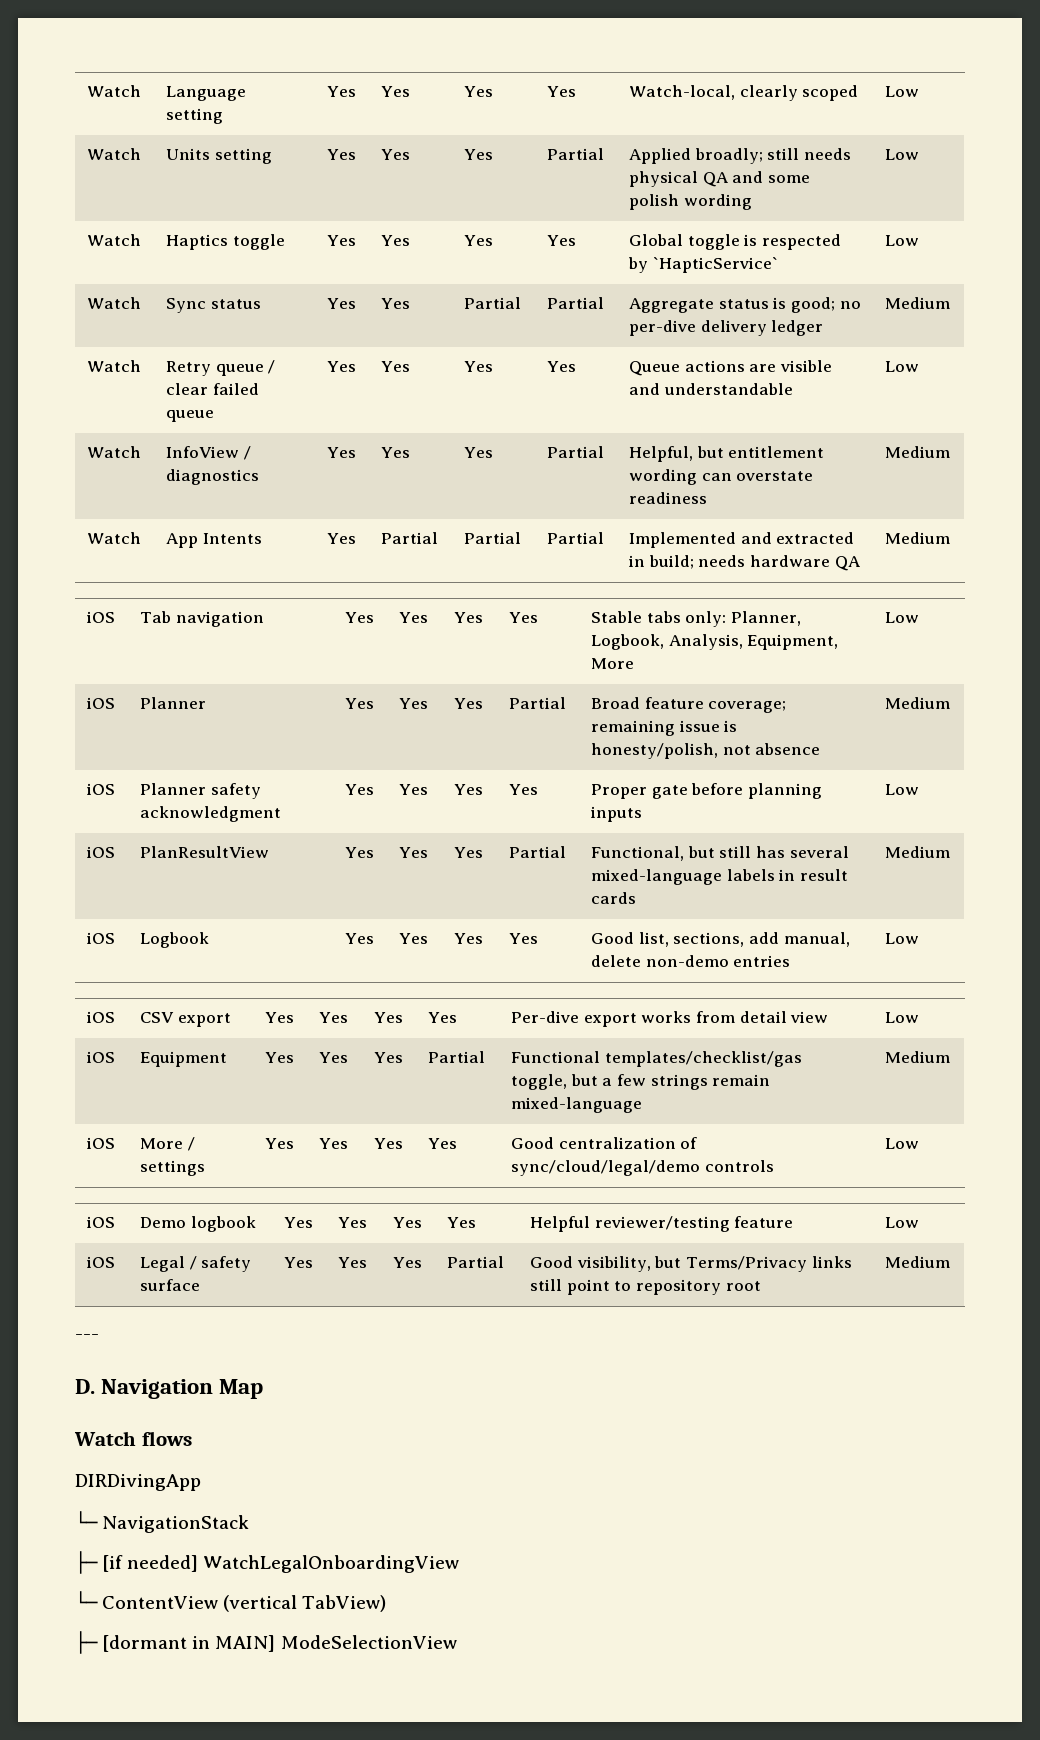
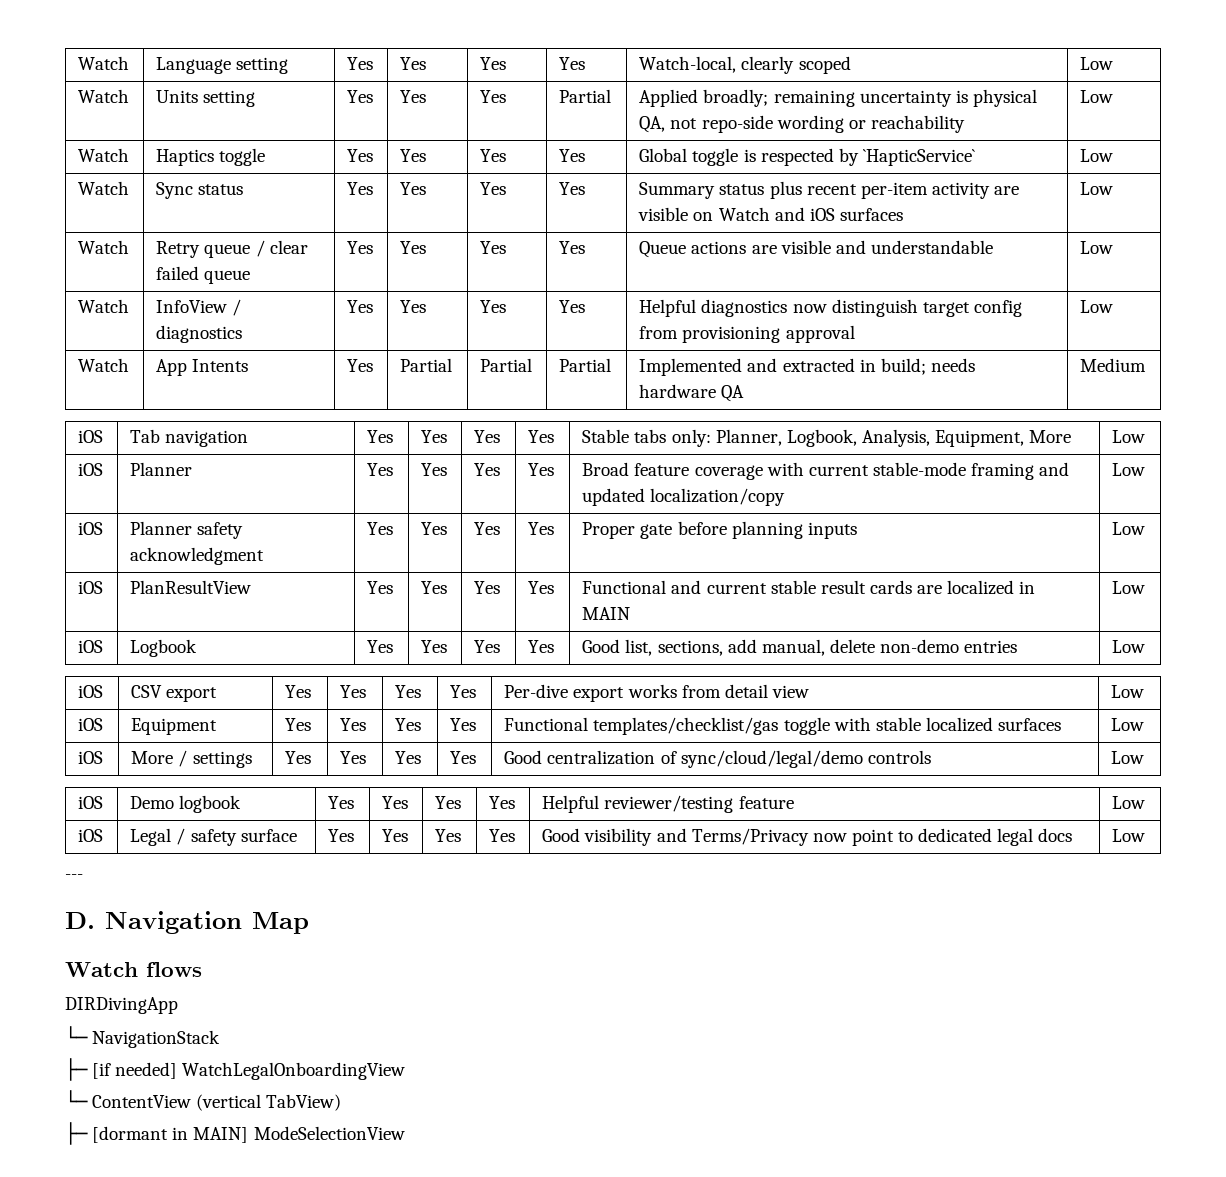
- Watch | Units setting | Yes | Yes | Yes | Partial | Applied broadly; still needs physical QA and some polish wording | Low
+ Watch | Units setting | Yes | Yes | Yes | Partial | Applied broadly; remaining uncertainty is physical QA, not repo-side wording or reachability | Low
- Watch | Sync status | Yes | Yes | Partial | Partial | Aggregate status is good; no per-dive delivery ledger | Medium
+ Watch | Sync status | Yes | Yes | Yes | Yes | Summary status plus recent per-item activity are visible on Watch and iOS surfaces | Low
- Watch | InfoView / diagnostics | Yes | Yes | Yes | Partial | Helpful, but entitlement wording can overstate readiness | Medium
+ Watch | InfoView / diagnostics | Yes | Yes | Yes | Yes | Helpful diagnostics now distinguish target config from provisioning approval | Low
- iOS | Planner | Yes | Yes | Yes | Partial | Broad feature coverage; remaining issue is honesty/polish, not absence | Medium
+ iOS | Planner | Yes | Yes | Yes | Yes | Broad feature coverage with current stable-mode framing and updated localization/copy | Low
- iOS | PlanResultView | Yes | Yes | Yes | Partial | Functional, but still has several mixed-language labels in result cards | Medium
+ iOS | PlanResultView | Yes | Yes | Yes | Yes | Functional and current stable result cards are localized in MAIN | Low
- iOS | Equipment | Yes | Yes | Yes | Partial | Functional templates/checklist/gas toggle, but a few strings remain mixed-language | Medium
+ iOS | Equipment | Yes | Yes | Yes | Yes | Functional templates/checklist/gas toggle with stable localized surfaces | Low
- iOS | Legal / safety surface | Yes | Yes | Yes | Partial | Good visibility, but Terms/Privacy links still point to repository root | Medium
+ iOS | Legal / safety surface | Yes | Yes | Yes | Yes | Good visibility and Terms/Privacy now point to dedicated legal docs | Low

